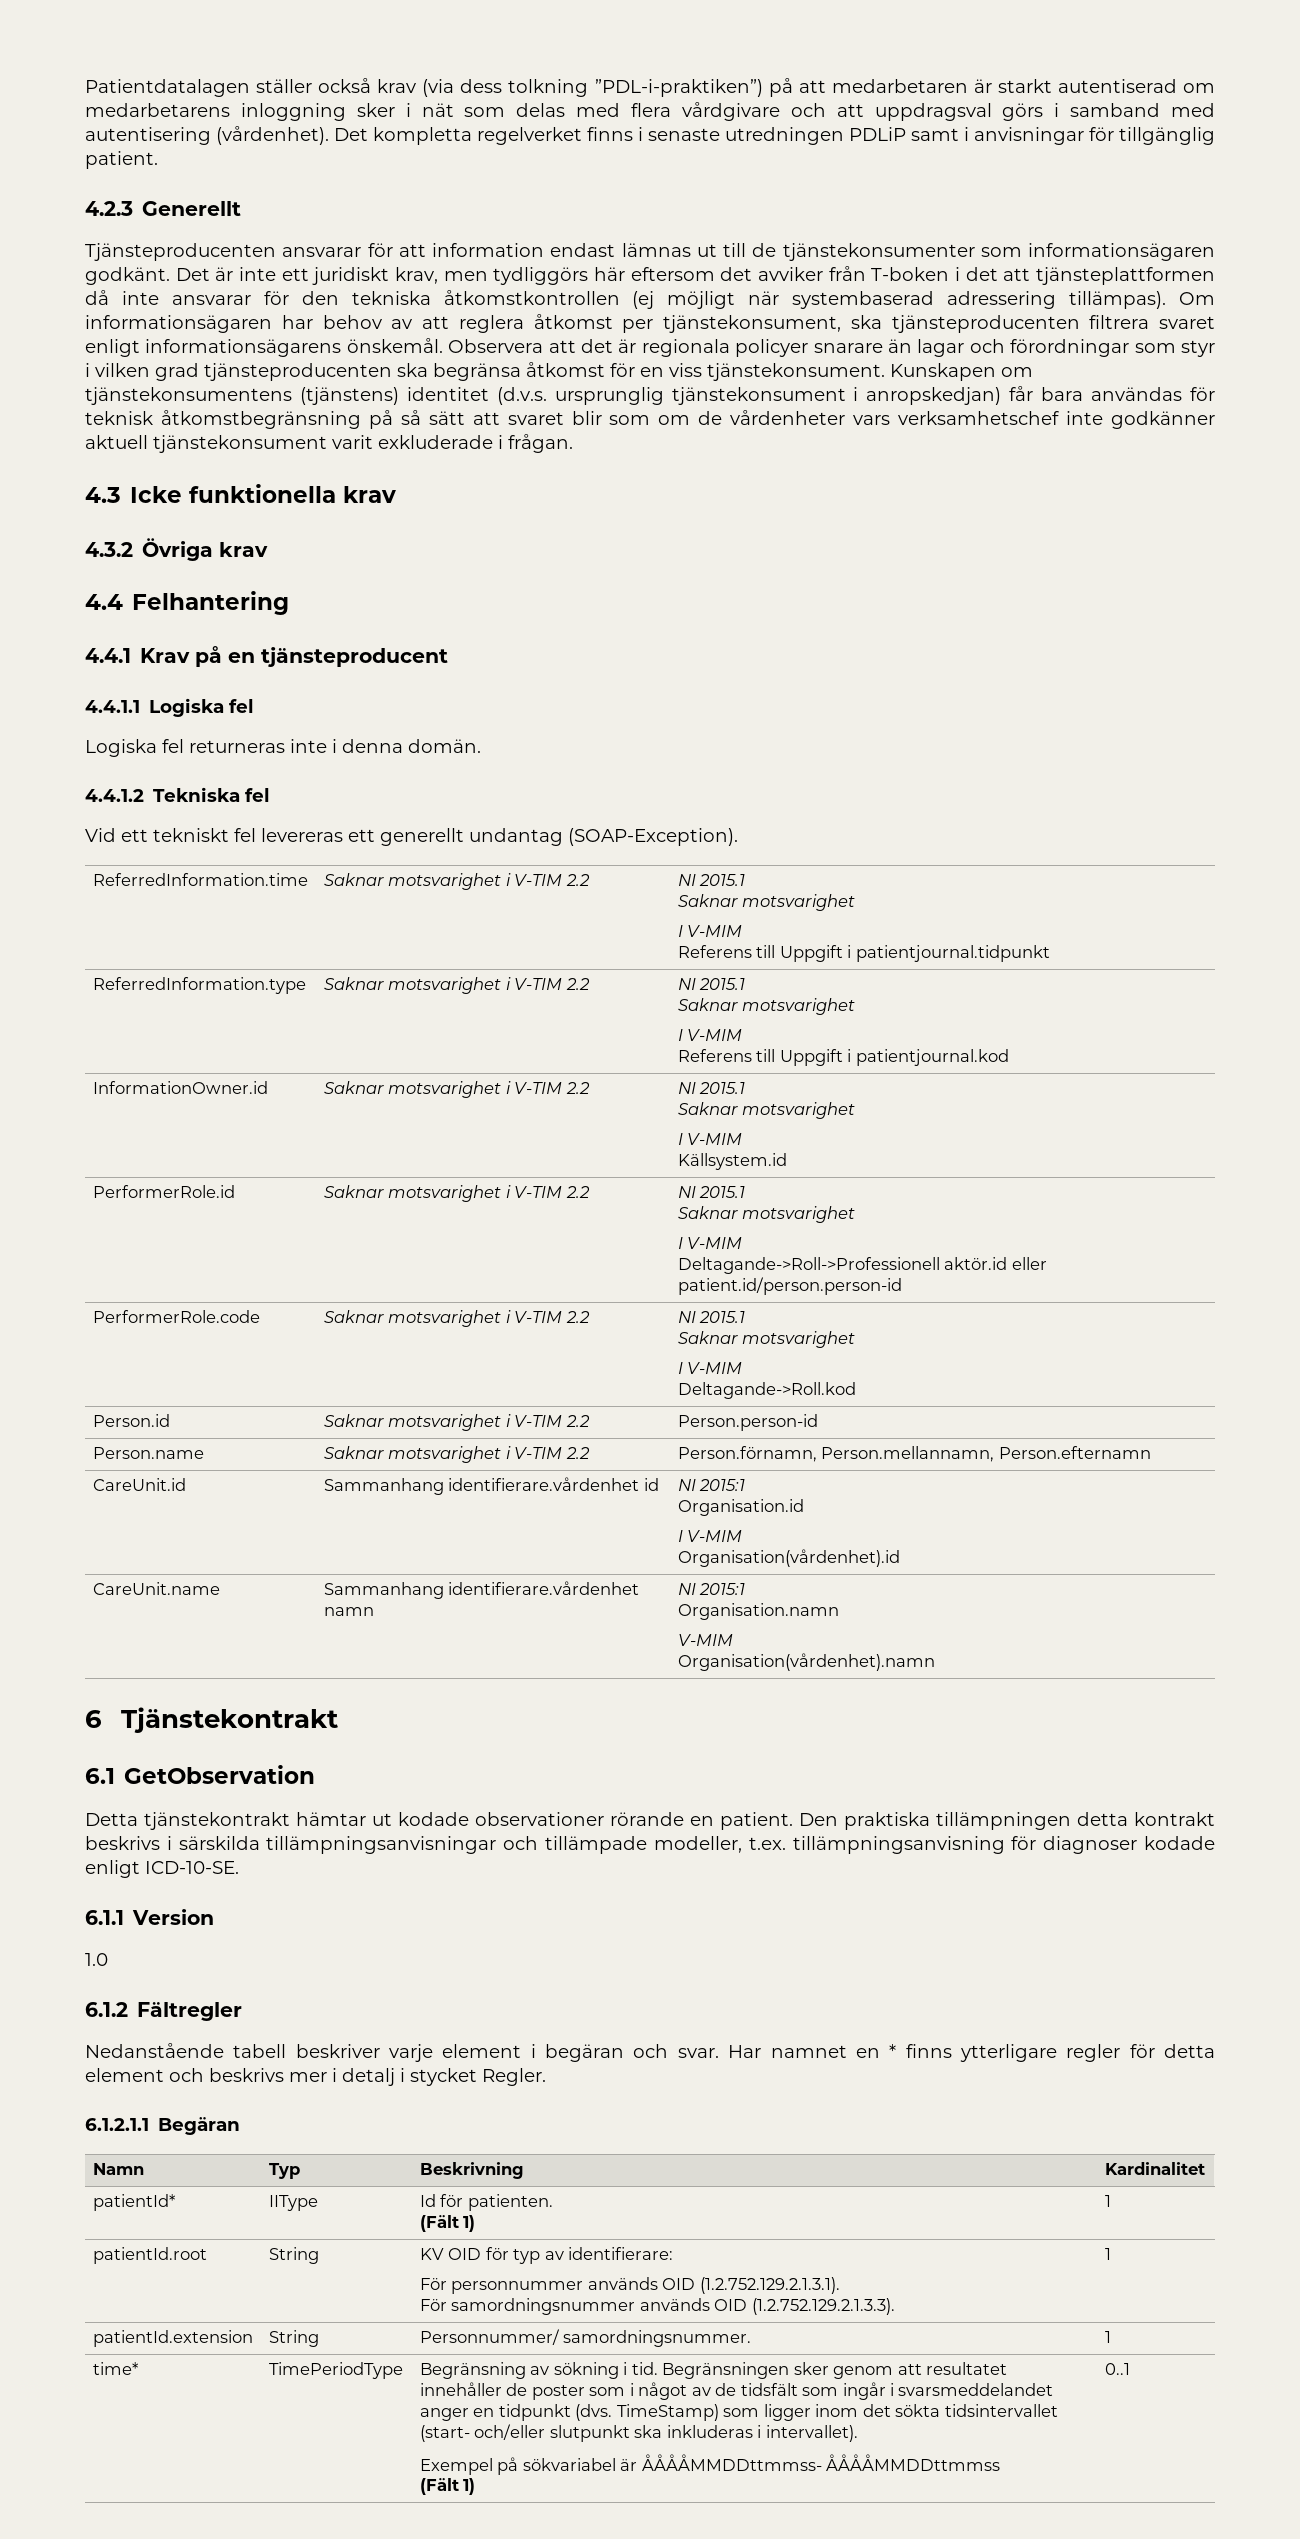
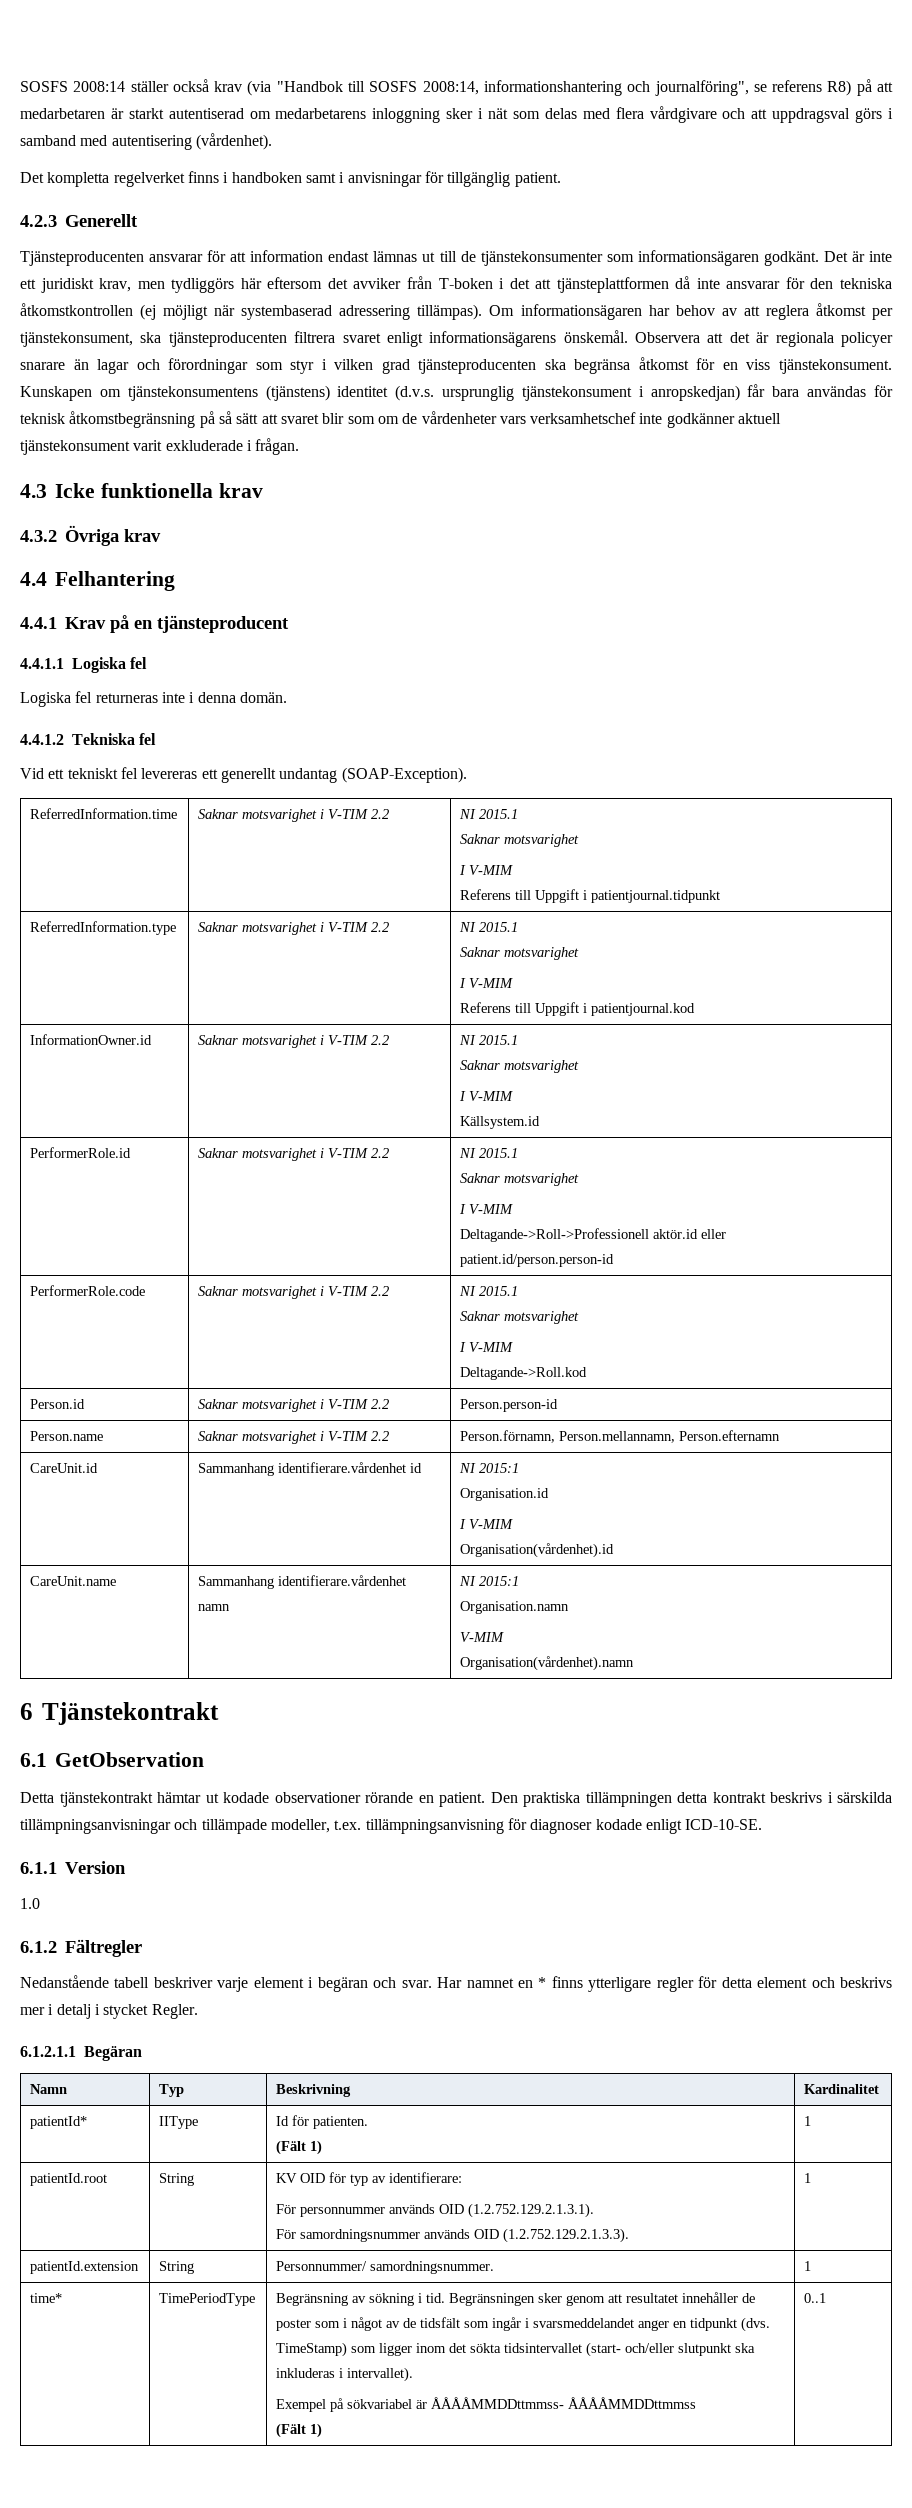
- Patientdatalagen ställer också krav (via dess tolkning ”PDL-i-praktiken”) på att medarbetaren är starkt autentiserad om medarbetarens inloggning sker i nät som delas med flera vårdgivare och att uppdragsval görs i samband med autentisering (vårdenhet). Det kompletta regelverket finns i senaste utredningen PDLiP samt i anvisningar för tillgänglig patient.
+ SOSFS 2008:14 ställer också krav (via "Handbok till SOSFS 2008:14, informationshantering och journalföring", se referens R8) på att medarbetaren är starkt autentiserad om medarbetarens inloggning sker i nät som delas med flera vårdgivare och att uppdragsval görs i samband med autentisering (vårdenhet).
+ Det kompletta regelverket finns i handboken samt i anvisningar för tillgänglig patient.

